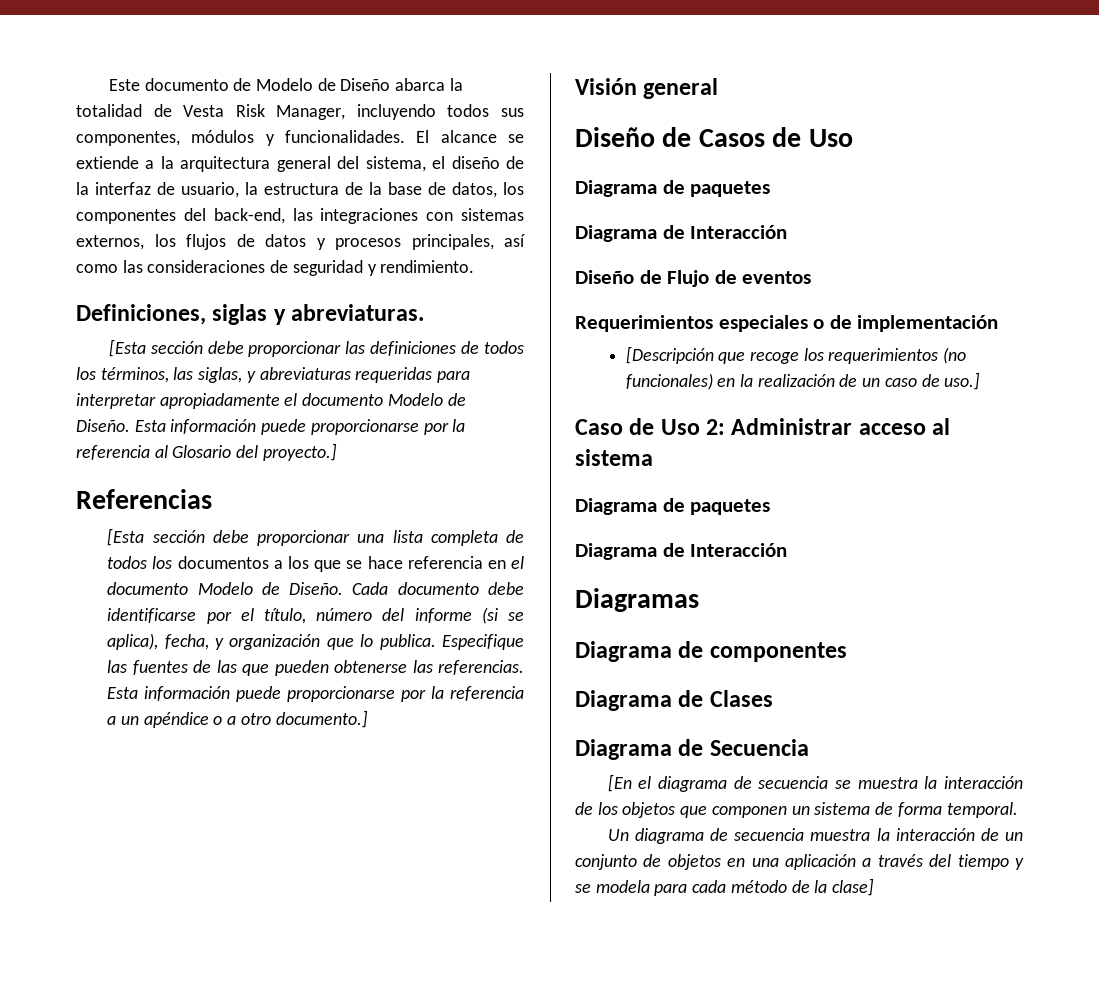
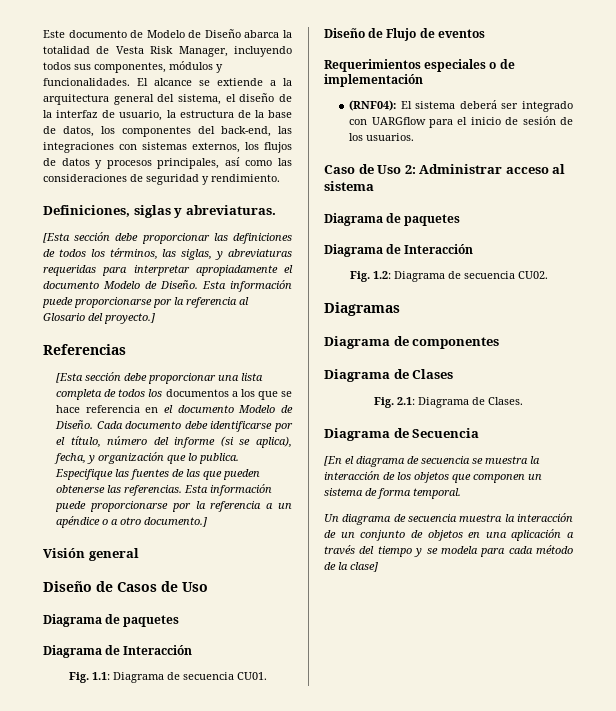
+ Fig. 1.1: Diagrama de secuencia CU01.
- [Descripción que recoge los requerimientos (no funcionales) en la realización de un caso de uso.]
+ (RNF04): El sistema deberá ser integrado con UARGflow para el inicio de sesión de los usuarios.
+ Fig. 1.2: Diagrama de secuencia CU02.
+ Fig. 2.1: Diagrama de Clases.

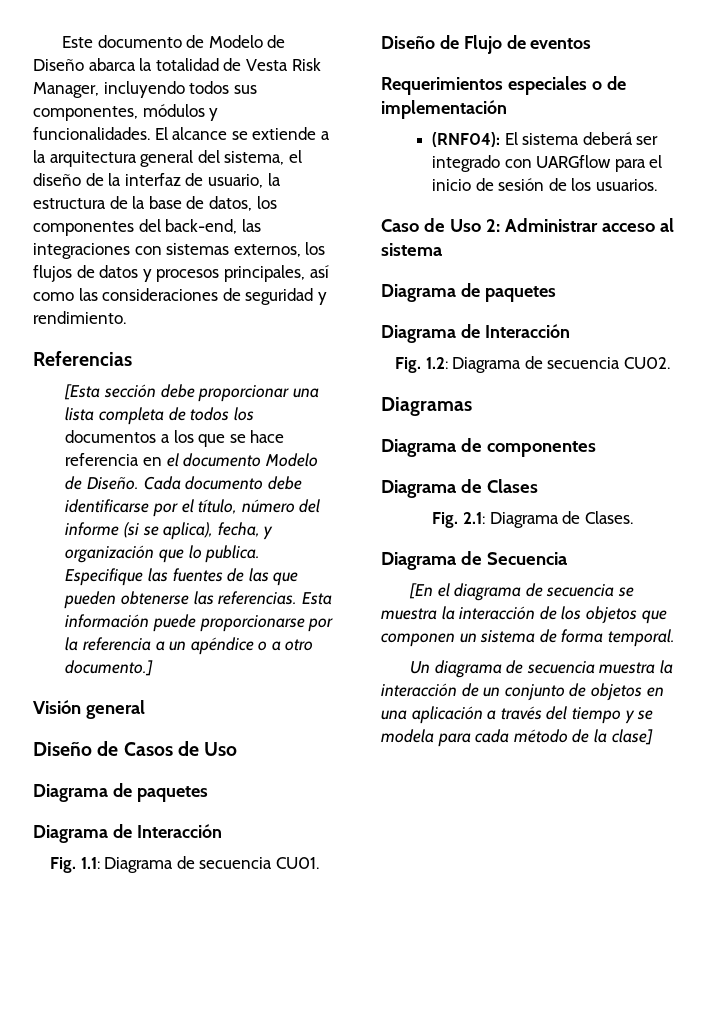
- Definiciones, siglas y abreviaturas.
- [Esta sección debe proporcionar las definiciones de todos los términos, las siglas, y abreviaturas requeridas para interpretar apropiadamente el documento Modelo de Diseño. Esta información puede proporcionarse por la referencia al Glosario del proyecto.]

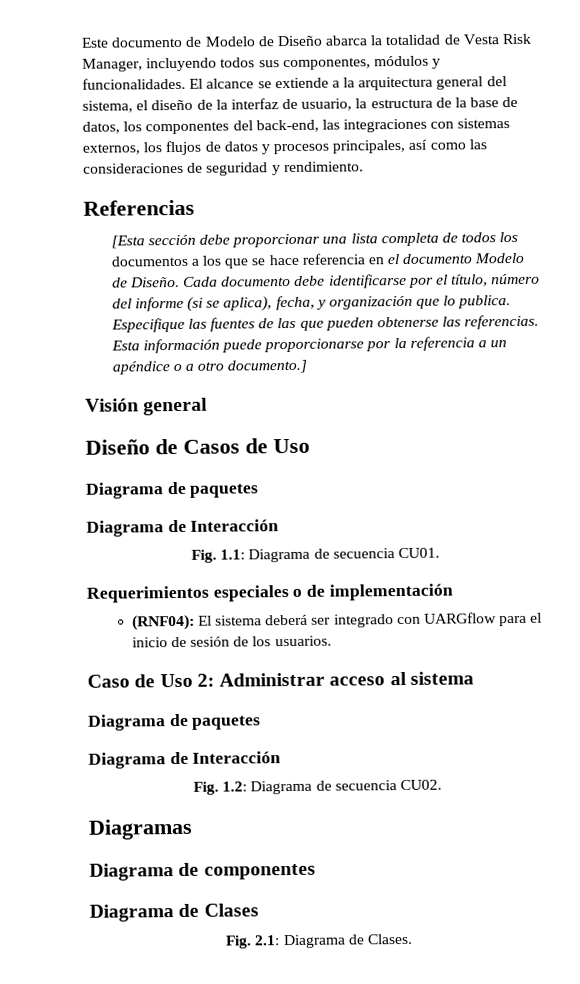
- Diseño de Flujo de eventos
- Diagrama de Secuencia
- [En el diagrama de secuencia se muestra la interacción de los objetos que componen un sistema de forma temporal.
- Un diagrama de secuencia muestra la interacción de un conjunto de objetos en una aplicación a través del tiempo y se modela para cada método de la clase]

